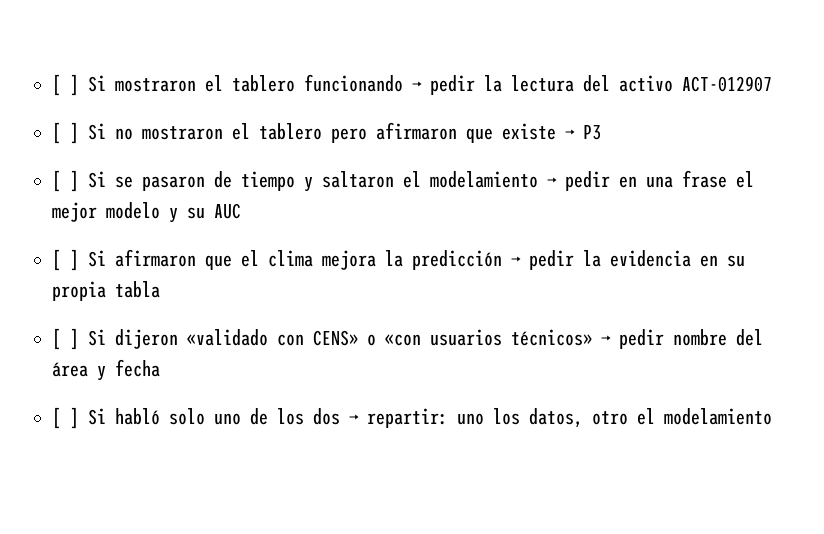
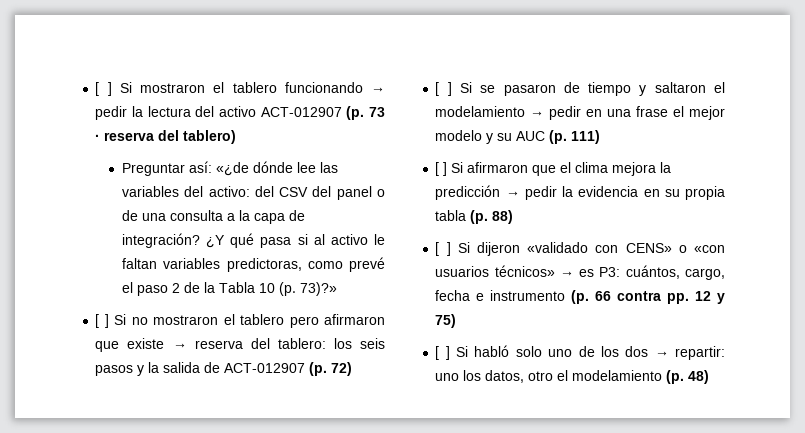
- [ ] Si mostraron el tablero funcionando → pedir la lectura del activo ACT-012907
+ [ ] Si mostraron el tablero funcionando → pedir la lectura del activo ACT-012907 (p. 73 · reserva del tablero)
+ Preguntar así: «¿de dónde lee las variables del activo: del CSV del panel o de una consulta a la capa de integración? ¿Y qué pasa si al activo le faltan variables predictoras, como prevé el paso 2 de la Tabla 10 (p. 73)?»
- [ ] Si no mostraron el tablero pero afirmaron que existe → P3
+ [ ] Si no mostraron el tablero pero afirmaron que existe → reserva del tablero: los seis pasos y la salida de ACT-012907 (p. 72)
- [ ] Si se pasaron de tiempo y saltaron el modelamiento → pedir en una frase el mejor modelo y su AUC
+ [ ] Si se pasaron de tiempo y saltaron el modelamiento → pedir en una frase el mejor modelo y su AUC (p. 111)
- [ ] Si afirmaron que el clima mejora la predicción → pedir la evidencia en su propia tabla
+ [ ] Si afirmaron que el clima mejora la predicción → pedir la evidencia en su propia tabla (p. 88)
- [ ] Si dijeron «validado con CENS» o «con usuarios técnicos» → pedir nombre del área y fecha
+ [ ] Si dijeron «validado con CENS» o «con usuarios técnicos» → es P3: cuántos, cargo, fecha e instrumento (p. 66 contra pp. 12 y 75)
- [ ] Si habló solo uno de los dos → repartir: uno los datos, otro el modelamiento
+ [ ] Si habló solo uno de los dos → repartir: uno los datos, otro el modelamiento (p. 48)

